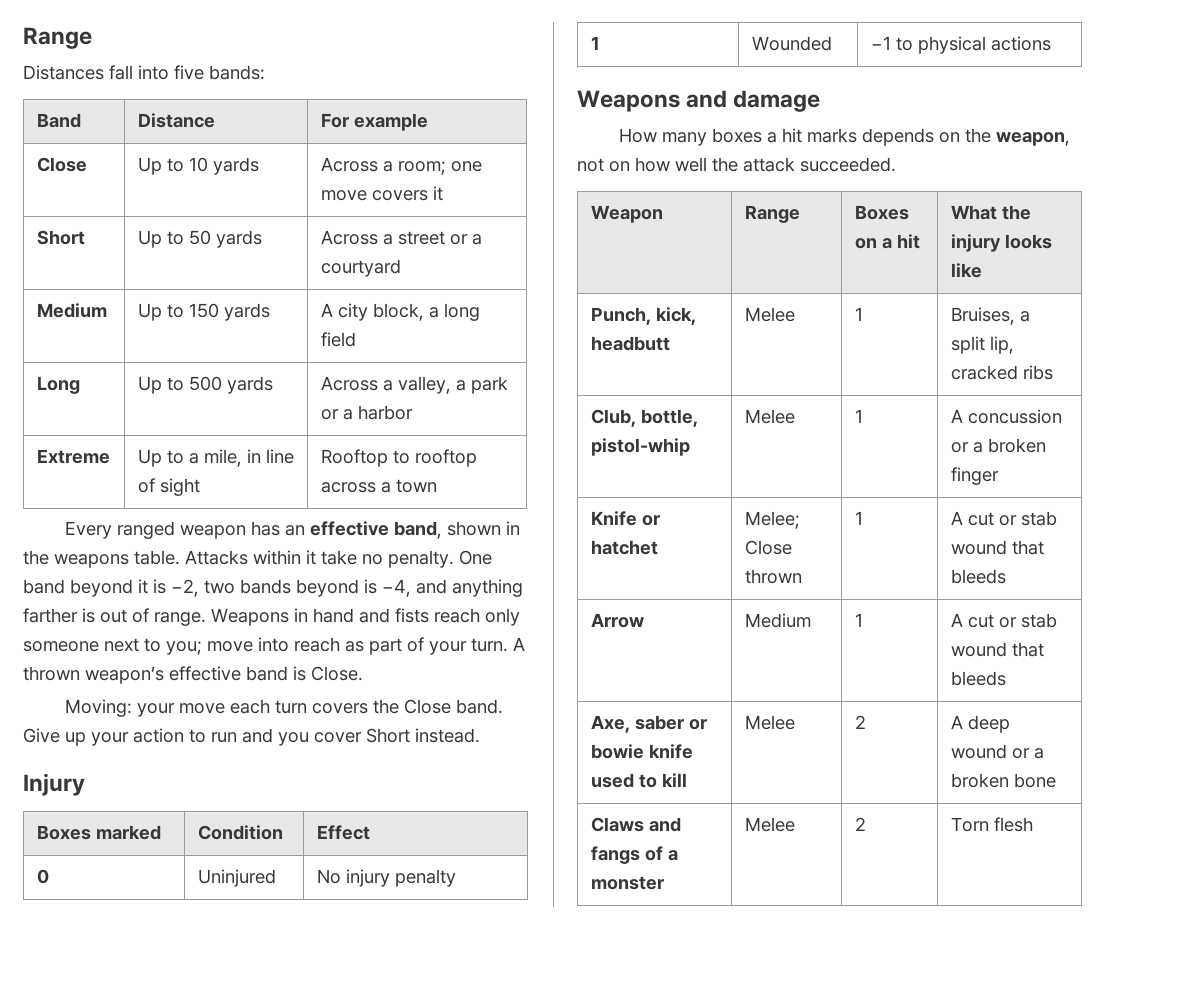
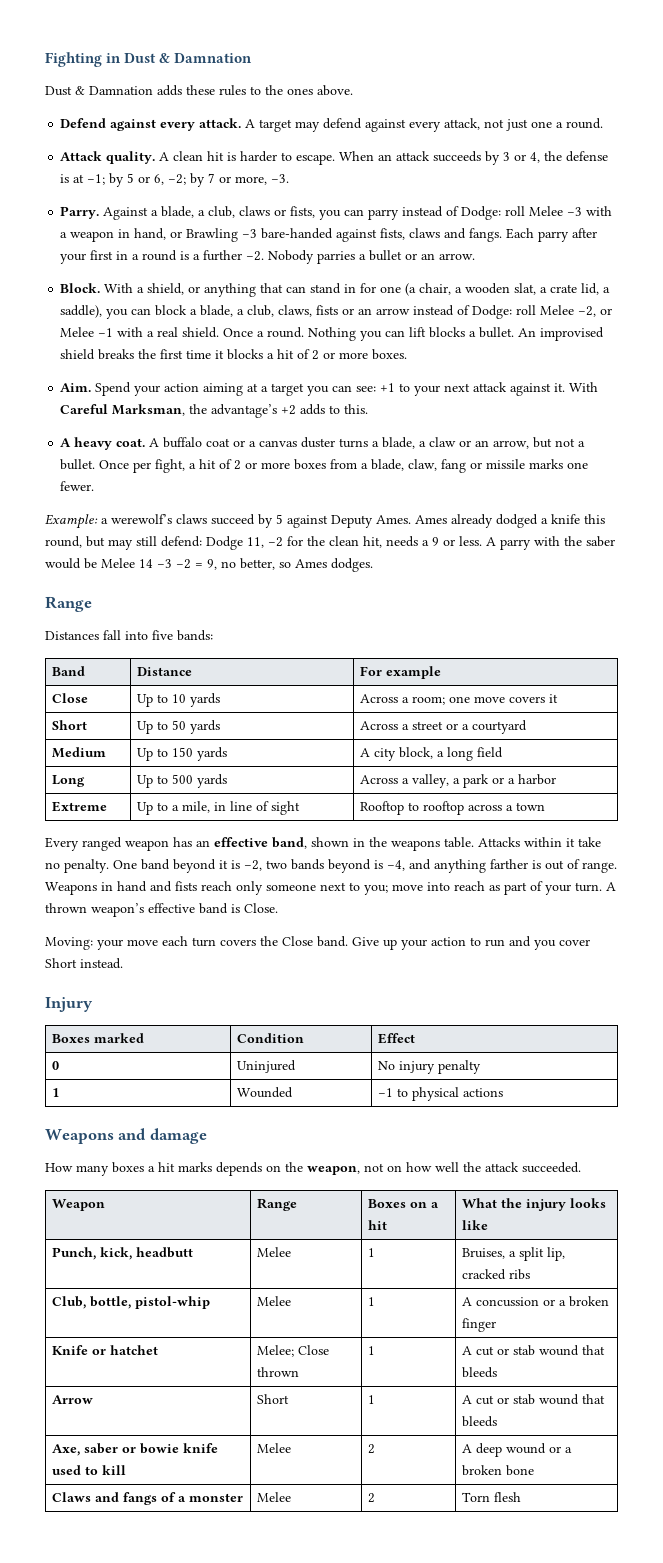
+ Fighting in Dust & Damnation
+ Dust & Damnation adds these rules to the ones above.
+ Defend against every attack. A target may defend against every attack, not just one a round.
+ Attack quality. A clean hit is harder to escape. When an attack succeeds by 3 or 4, the defense is at −1; by 5 or 6, −2; by 7 or more, −3.
+ Parry. Against a blade, a club, claws or fists, you can parry instead of Dodge: roll Melee −3 with a weapon in hand, or Brawling −3 bare-handed against fists, claws and fangs. Each parry after your first in a round is a further −2. Nobody parries a bullet or an arrow.
+ Block. With a shield, or anything that can stand in for one (a chair, a wooden slat, a crate lid, a saddle), you can block a blade, a club, claws, fists or an arrow instead of Dodge: roll Melee −2, or Melee −1 with a real shield. Once a round. Nothing you can lift blocks a bullet. An improvised shield breaks the first time it blocks a hit of 2 or more boxes.
+ Aim. Spend your action aiming at a target you can see: +1 to your next attack against it. With Careful Marksman, the advantage’s +2 adds to this.
+ A heavy coat. A buffalo coat or a canvas duster turns a blade, a claw or an arrow, but not a bullet. Once per fight, a hit of 2 or more boxes from a blade, claw, fang or missile marks one fewer.
+ Example: a werewolf’s claws succeed by 5 against Deputy Ames. Ames already dodged a knife this round, but may still defend: Dodge 11, −2 for the clean hit, needs a 9 or less. A parry with the saber would be Melee 14 −3 −2 = 9, no better, so Ames dodges.
- Arrow | Medium | 1 | A cut or stab wound that bleeds
+ Arrow | Short | 1 | A cut or stab wound that bleeds

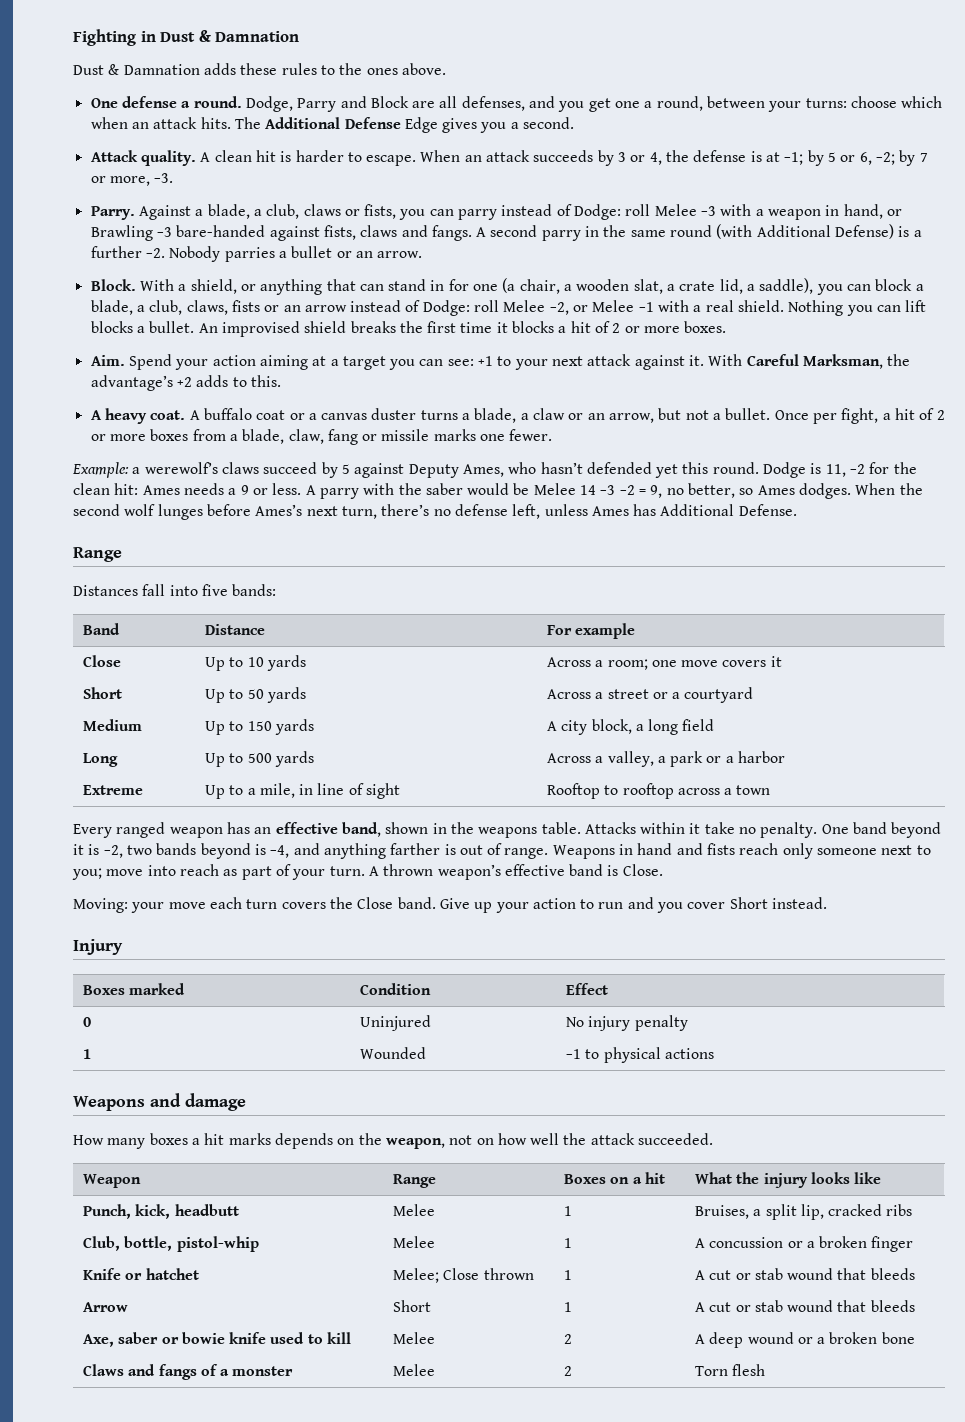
- Defend against every attack. A target may defend against every attack, not just one a round.
+ One defense a round. Dodge, Parry and Block are all defenses, and you get one a round, between your turns: choose which when an attack hits. The Additional Defense Edge gives you a second.
- Each parry after your first in a round is a further −2.
+ A second parry in the same round (with Additional Defense) is a further −2.
- Once a round.
- Example: a werewolf’s claws succeed by 5 against Deputy Ames. Ames already dodged a knife this round, but may still defend: Dodge 11, −2 for the clean hit, needs a 9 or less.
+ Example: a werewolf’s claws succeed by 5 against Deputy Ames, who hasn’t defended yet this round. Dodge is 11, −2 for the clean hit: Ames needs a 9 or less.
+ When the second wolf lunges before Ames’s next turn, there’s no defense left, unless Ames has Additional Defense.

